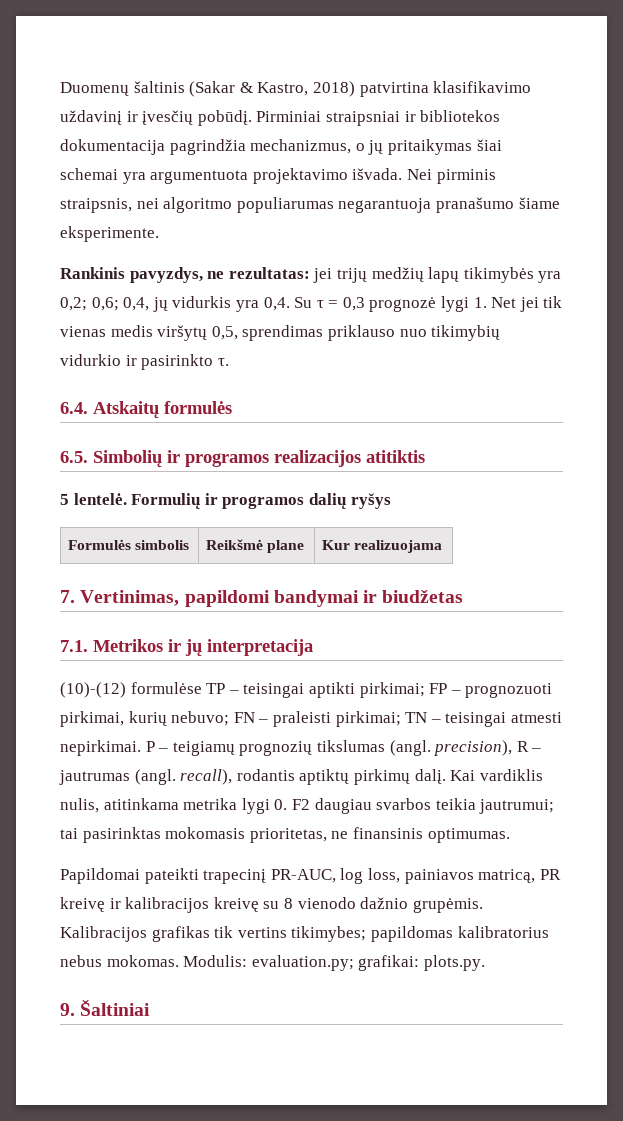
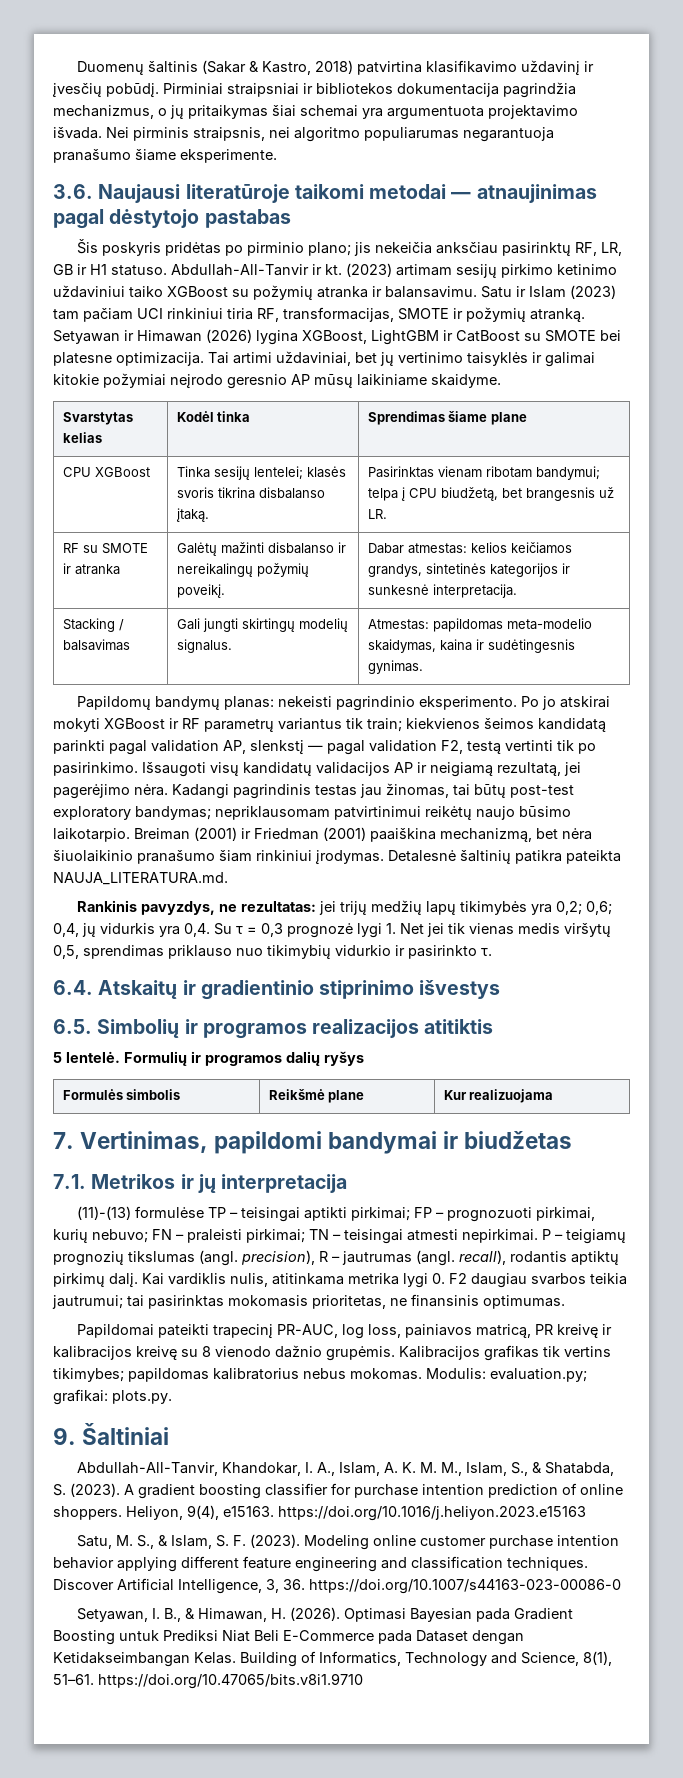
+ 3.6. Naujausi literatūroje taikomi metodai — atnaujinimas pagal dėstytojo pastabas
+ Šis poskyris pridėtas po pirminio plano; jis nekeičia anksčiau pasirinktų RF, LR, GB ir H1 statuso. Abdullah-All-Tanvir ir kt. (2023) artimam sesijų pirkimo ketinimo uždaviniui taiko XGBoost su požymių atranka ir balansavimu. Satu ir Islam (2023) tam pačiam UCI rinkiniui tiria RF, transformacijas, SMOTE ir požymių atranką. Setyawan ir Himawan (2026) lygina XGBoost, LightGBM ir CatBoost su SMOTE bei platesne optimizacija. Tai artimi uždaviniai, bet jų vertinimo taisyklės ir galimai kitokie požymiai neįrodo geresnio AP mūsų laikiniame skaidyme.
+ Svarstytas kelias | Kodėl tinka | Sprendimas šiame plane
+ CPU XGBoost | Tinka sesijų lentelei; klasės svoris tikrina disbalanso įtaką. | Pasirinktas vienam ribotam bandymui; telpa į CPU biudžetą, bet brangesnis už LR.
+ RF su SMOTE ir atranka | Galėtų mažinti disbalanso ir nereikalingų požymių poveikį. | Dabar atmestas: kelios keičiamos grandys, sintetinės kategorijos ir sunkesnė interpretacija.
+ Stacking / balsavimas | Gali jungti skirtingų modelių signalus. | Atmestas: papildomas meta-modelio skaidymas, kaina ir sudėtingesnis gynimas.
+ Papildomų bandymų planas: nekeisti pagrindinio eksperimento. Po jo atskirai mokyti XGBoost ir RF parametrų variantus tik train; kiekvienos šeimos kandidatą parinkti pagal validation AP, slenkstį — pagal validation F2, testą vertinti tik po pasirinkimo. Išsaugoti visų kandidatų validacijos AP ir neigiamą rezultatą, jei pagerėjimo nėra. Kadangi pagrindinis testas jau žinomas, tai būtų post-test exploratory bandymas; nepriklausomam patvirtinimui reikėtų naujo būsimo laikotarpio. Breiman (2001) ir Friedman (2001) paaiškina mechanizmą, bet nėra šiuolaikinio pranašumo šiam rinkiniui įrodymas. Detalesnė šaltinių patikra pateikta NAUJA_LITERATURA.md.
- 6.4. Atskaitų formulės
+ 6.4. Atskaitų ir gradientinio stiprinimo išvestys
- (10)-(12) formulėse TP – teisingai aptikti pirkimai; FP – prognozuoti pirkimai, kurių nebuvo; FN – praleisti pirkimai; TN – teisingai atmesti nepirkimai.
+ (11)-(13) formulėse TP – teisingai aptikti pirkimai; FP – prognozuoti pirkimai, kurių nebuvo; FN – praleisti pirkimai; TN – teisingai atmesti nepirkimai.
+ Abdullah-All-Tanvir, Khandokar, I. A., Islam, A. K. M. M., Islam, S., & Shatabda, S. (2023). A gradient boosting classifier for purchase intention prediction of online shoppers. Heliyon, 9(4), e15163. https://doi.org/10.1016/j.heliyon.2023.e15163
+ Satu, M. S., & Islam, S. F. (2023). Modeling online customer purchase intention behavior applying different feature engineering and classification techniques. Discover Artificial Intelligence, 3, 36. https://doi.org/10.1007/s44163-023-00086-0
+ Setyawan, I. B., & Himawan, H. (2026). Optimasi Bayesian pada Gradient Boosting untuk Prediksi Niat Beli E-Commerce pada Dataset dengan Ketidakseimbangan Kelas. Building of Informatics, Technology and Science, 8(1), 51–61. https://doi.org/10.47065/bits.v8i1.9710

